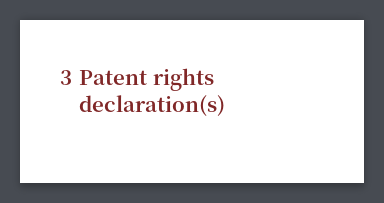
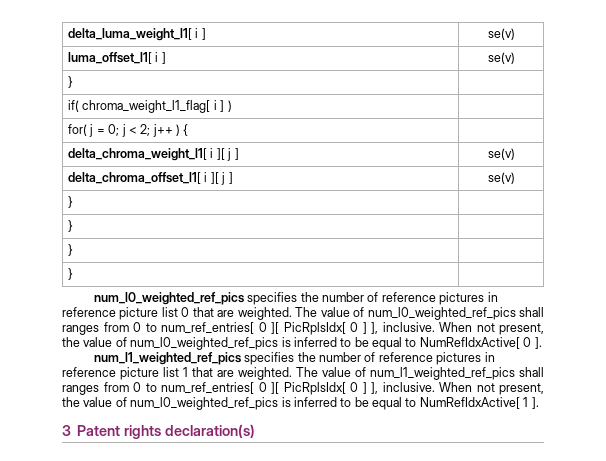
+ delta_luma_weight_l1[ i ] | se(v)
+ luma_offset_l1[ i ] | se(v)
+ } |
+ if( chroma_weight_l1_flag[ i ] ) |
+ for( j = 0; j < 2; j++ ) { |
+ delta_chroma_weight_l1[ i ][ j ] | se(v)
+ delta_chroma_offset_l1[ i ][ j ] | se(v)
+ } |
+ } |
+ } |
+ } |
+ num_l0_weighted_ref_pics specifies the number of reference pictures in reference picture list 0 that are weighted. The value of num_l0_weighted_ref_pics shall ranges from 0 to num_ref_entries[ 0 ][ PicRplsIdx[ 0 ] ], inclusive. When not present, the value of num_l0_weighted_ref_pics is inferred to be equal to NumRefIdxActive[ 0 ].
+ num_l1_weighted_ref_pics specifies the number of reference pictures in reference picture list 1 that are weighted. The value of num_l1_weighted_ref_pics shall ranges from 0 to num_ref_entries[ 0 ][ PicRplsIdx[ 0 ] ], inclusive. When not present, the value of num_l0_weighted_ref_pics is inferred to be equal to NumRefIdxActive[ 1 ].

